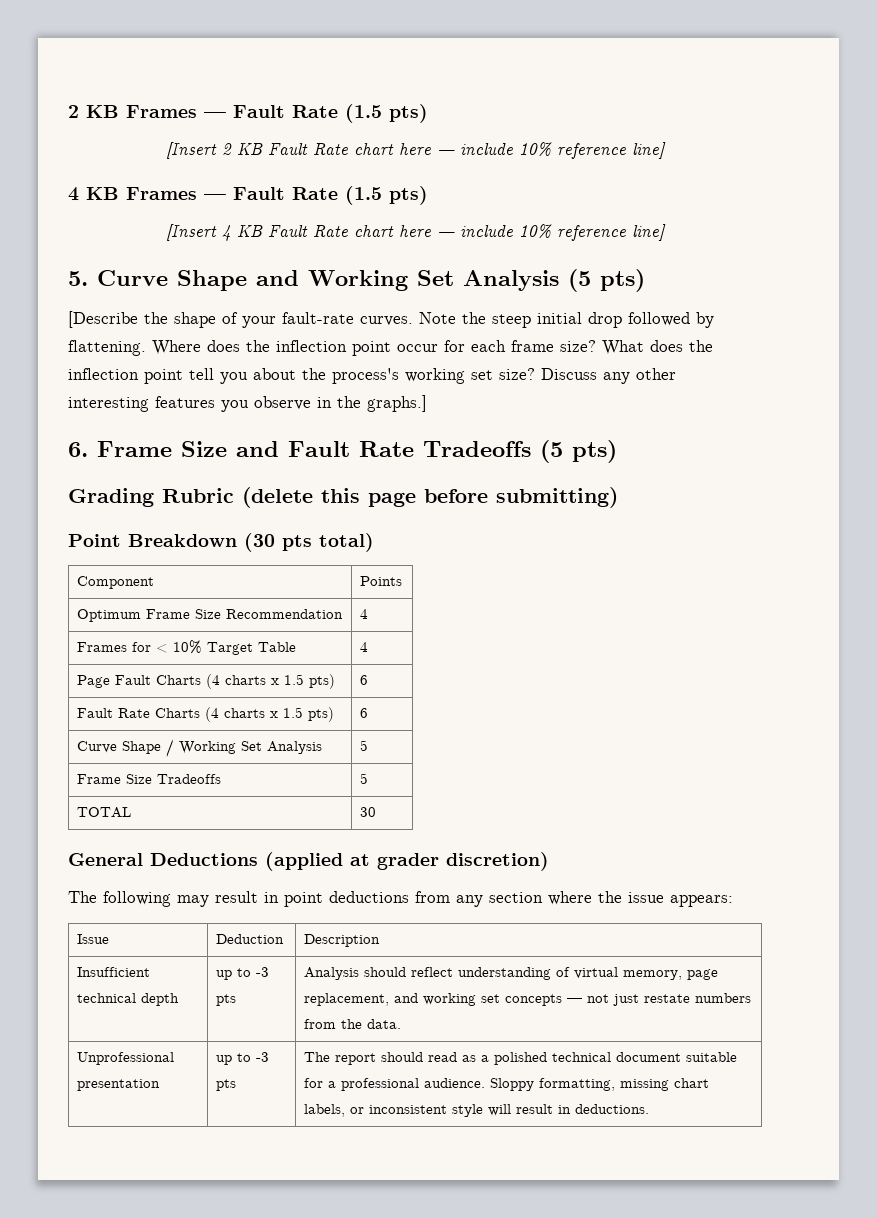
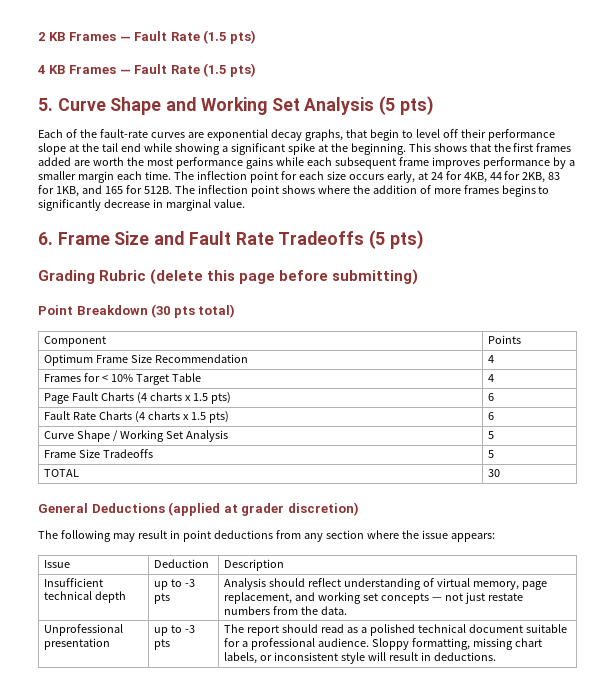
- [Insert 2 KB Fault Rate chart here — include 10% reference line]
- [Insert 4 KB Fault Rate chart here — include 10% reference line]
- [Describe the shape of your fault-rate curves. Note the steep initial drop followed by flattening. Where does the inflection point occur for each frame size? What does the inflection point tell you about the process's working set size? Discuss any other interesting features you observe in the graphs.]
+ Each of the fault-rate curves are exponential decay graphs, that begin to level off their performance slope at the tail end while showing a significant spike at the beginning. This shows that the first frames added are worth the most performance gains while each subsequent frame improves performance by a smaller margin each time. The inflection point for each size occurs early, at 24 for 4KB, 44 for 2KB, 83 for 1KB, and 165 for 512B. The inflection point shows where the addition of more frames begins to significantly decrease in marginal value.

